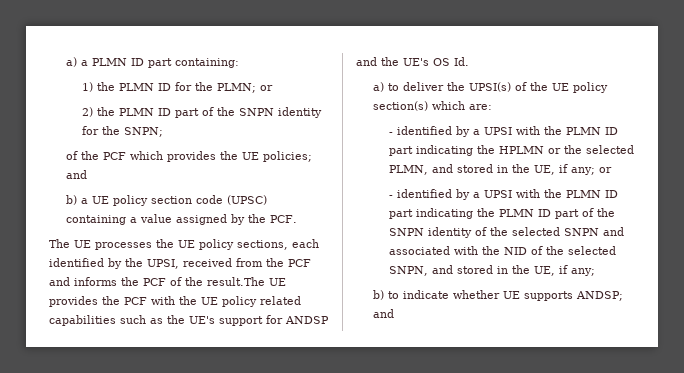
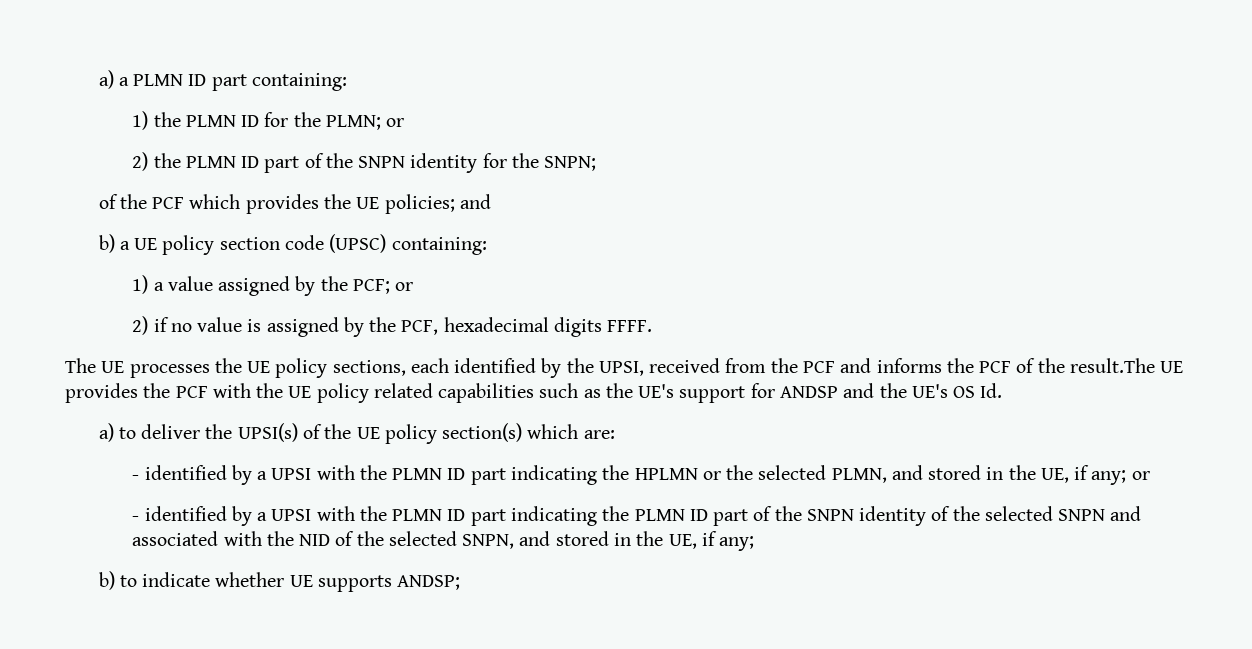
- b) a UE policy section code (UPSC) containing a value assigned by the PCF.
+ b) a UE policy section code (UPSC) containing:
+ 1) a value assigned by the PCF; or
+ 2) if no value is assigned by the PCF, hexadecimal digits FFFF.
- b) to indicate whether UE supports ANDSP; and
+ b) to indicate whether UE supports ANDSP;

